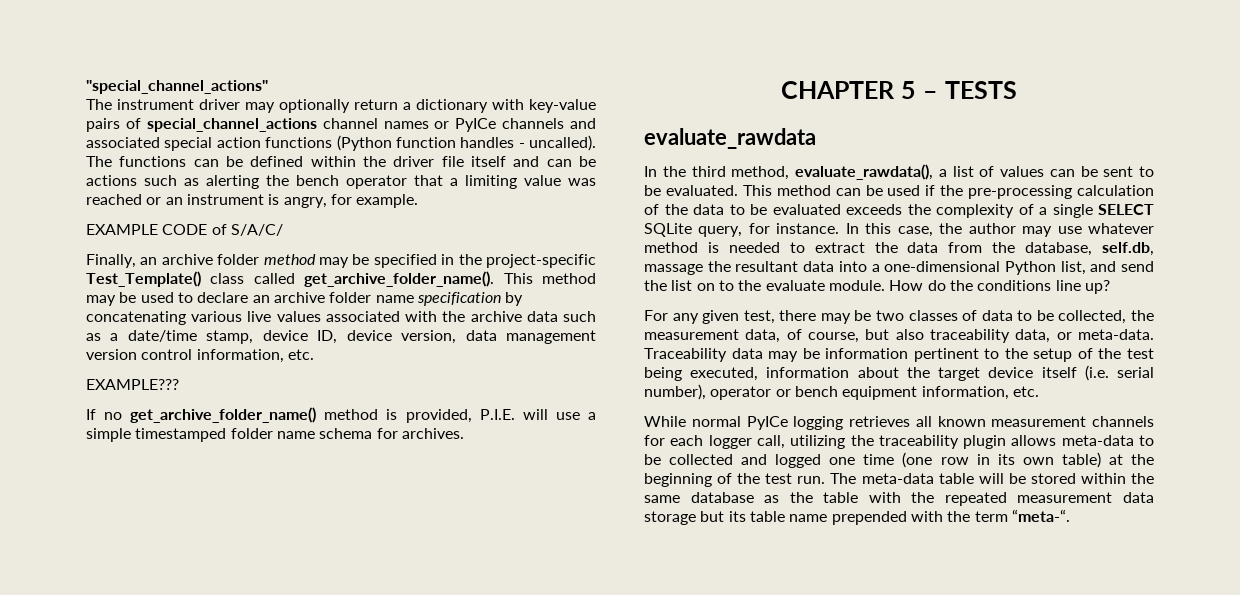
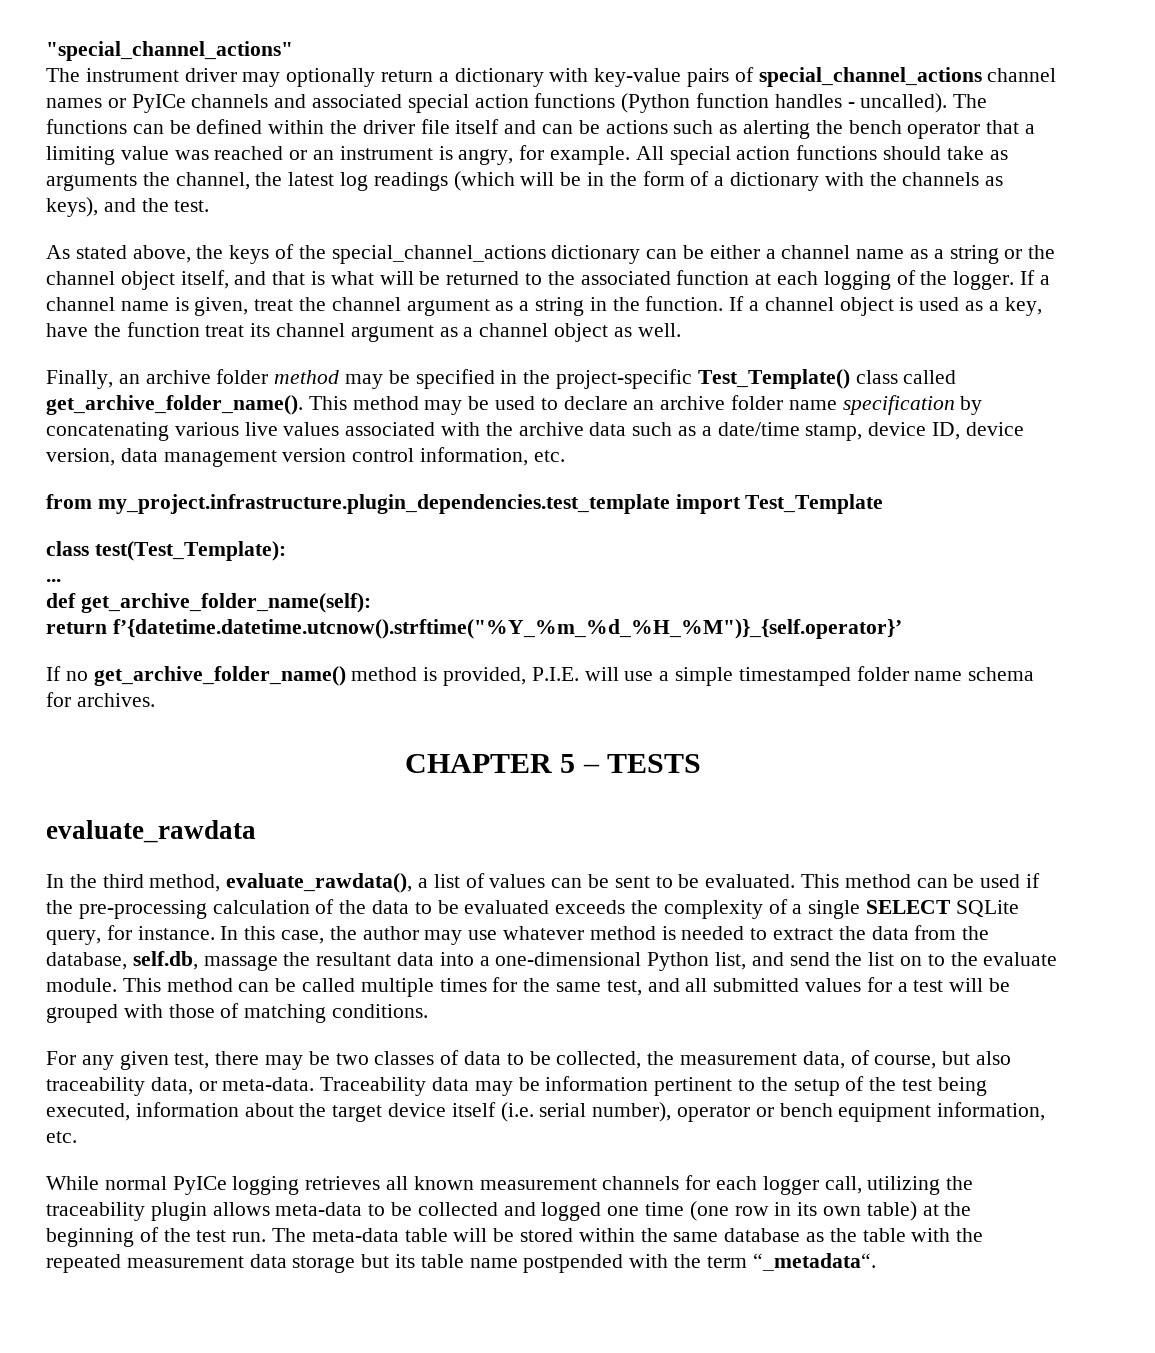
- The functions can be defined within the driver file itself and can be actions such as alerting the bench operator that a limiting value was reached or an instrument is angry, for example.
- EXAMPLE CODE of S/A/C/
+ The functions can be defined within the driver file itself and can be actions such as alerting the bench operator that a limiting value was reached or an instrument is angry, for example. All special action functions should take as arguments the channel, the latest log readings (which will be in the form of a dictionary with the channels as keys), and the test.
+ As stated above, the keys of the special_channel_actions dictionary can be either a channel name as a string or the channel object itself, and that is what will be returned to the associated function at each logging of the logger. If a channel name is given, treat the channel argument as a string in the function. If a channel object is used as a key, have the function treat its channel argument as a channel object as well.
- EXAMPLE???
+ from my_project.infrastructure.plugin_dependencies.test_template import Test_Template
+ class test(Test_Template):
+ ...
+ def get_archive_folder_name(self):
+ return f’{datetime.datetime.utcnow().strftime("%Y_%m_%d_%H_%M")}_{self.operator}’
- How do the conditions line up?
+ This method can be called multiple times for the same test, and all submitted values for a test will be grouped with those of matching conditions.
- The meta-data table will be stored within the same database as the table with the repeated measurement data storage but its table name prepended with the term “meta-“.
+ The meta-data table will be stored within the same database as the table with the repeated measurement data storage but its table name postpended with the term “_metadata“.

